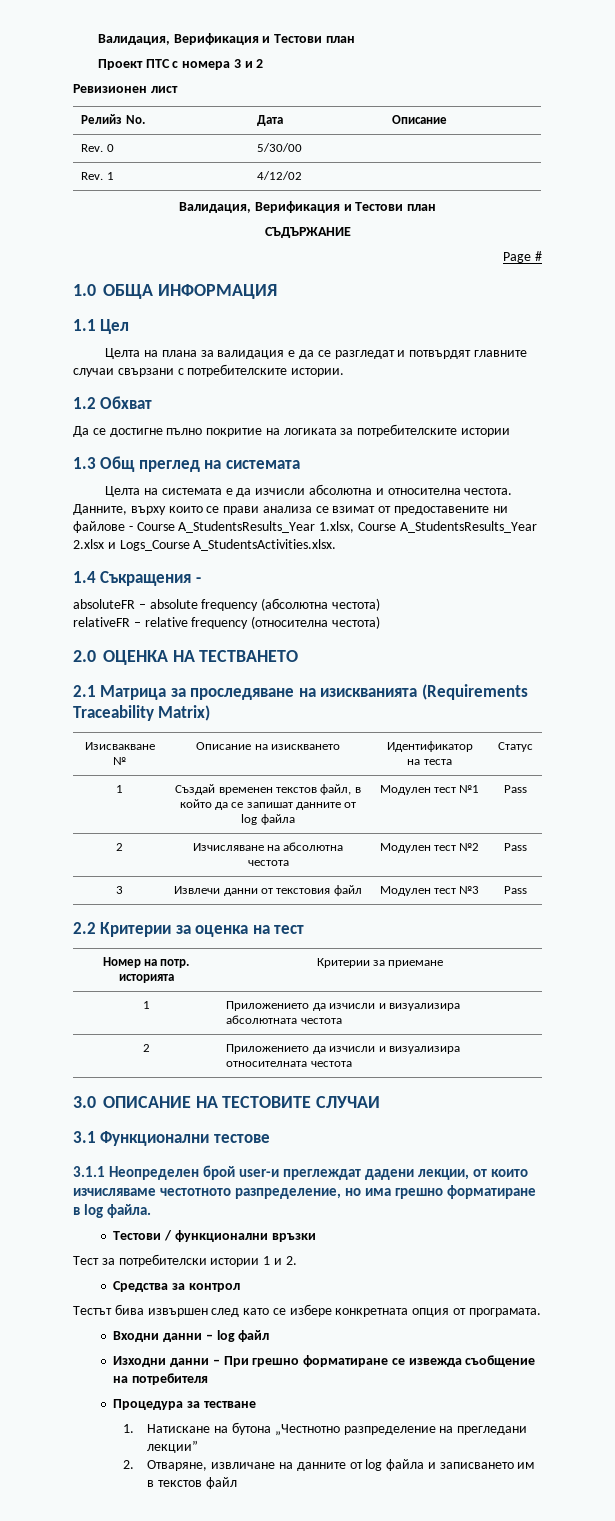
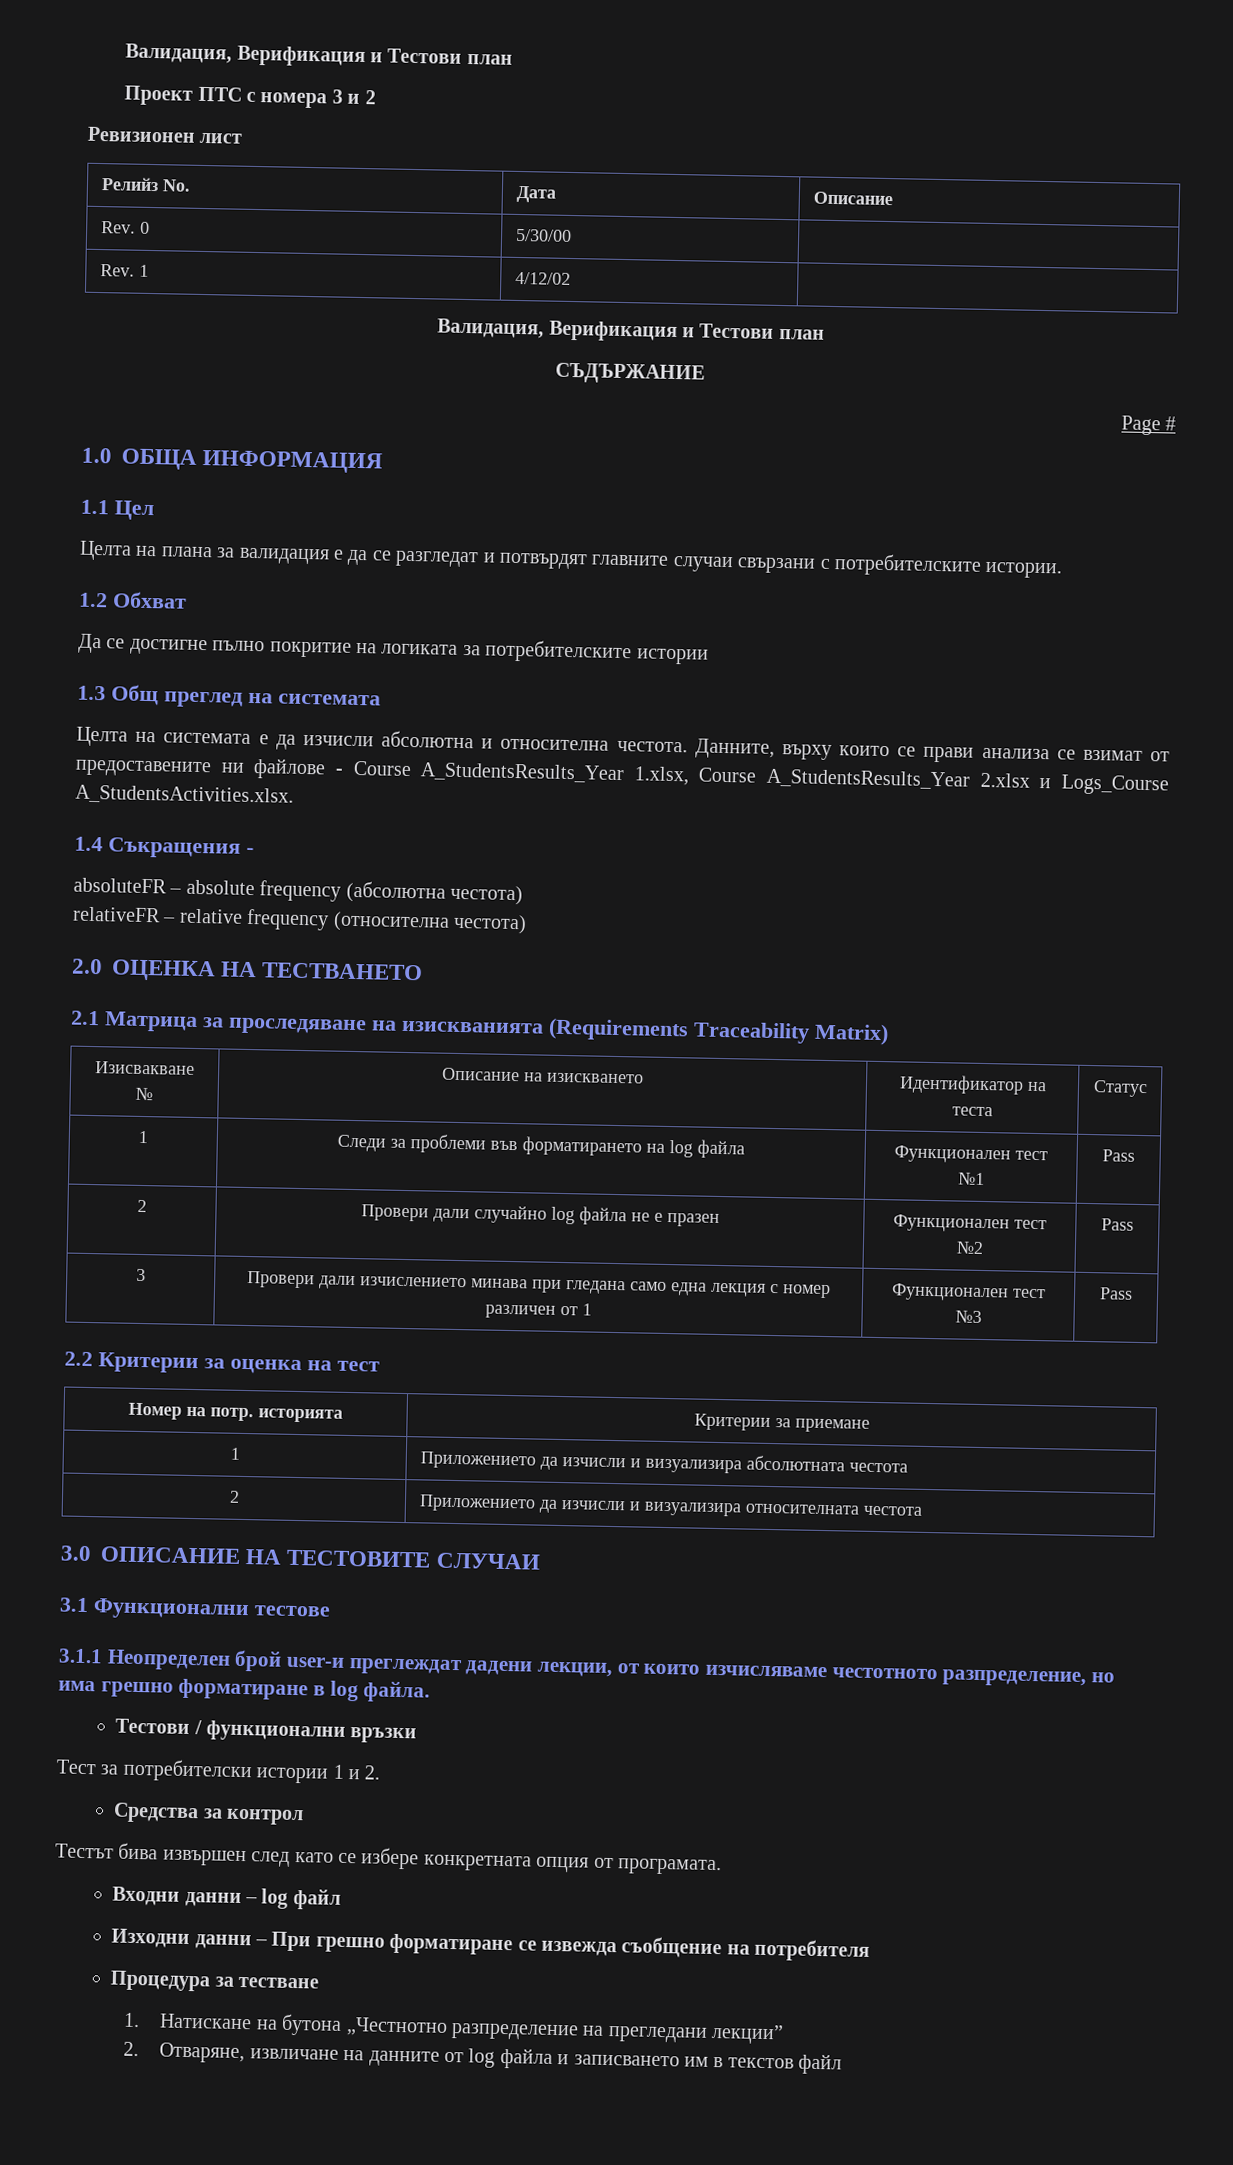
- 1 | Създай временен текстов файл, в който да се запишат данните от log файла | Модулен тест №1 | Pass
+ 1 | Следи за проблеми във форматирането на log файла | Функционален тест №1 | Pass
- 2 | Изчисляване на абсолютна честота | Модулен тест №2 | Pass
- 3 | Извлечи данни от текстовия файл | Модулен тест №3 | Pass
+ 2 | Провери дали случайно log файла не е празен | Функционален тест №2 | Pass
+ 3 | Провери дали изчислението минава при гледана само една лекция с номер различен от 1 | Функционален тест №3 | Pass

